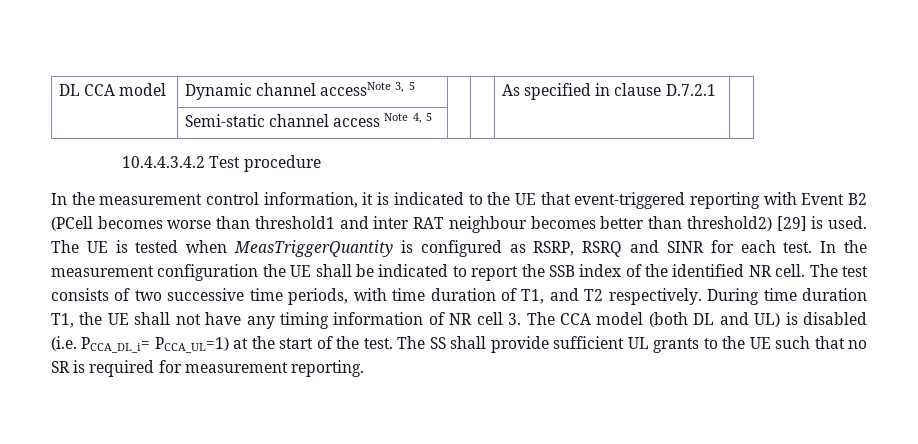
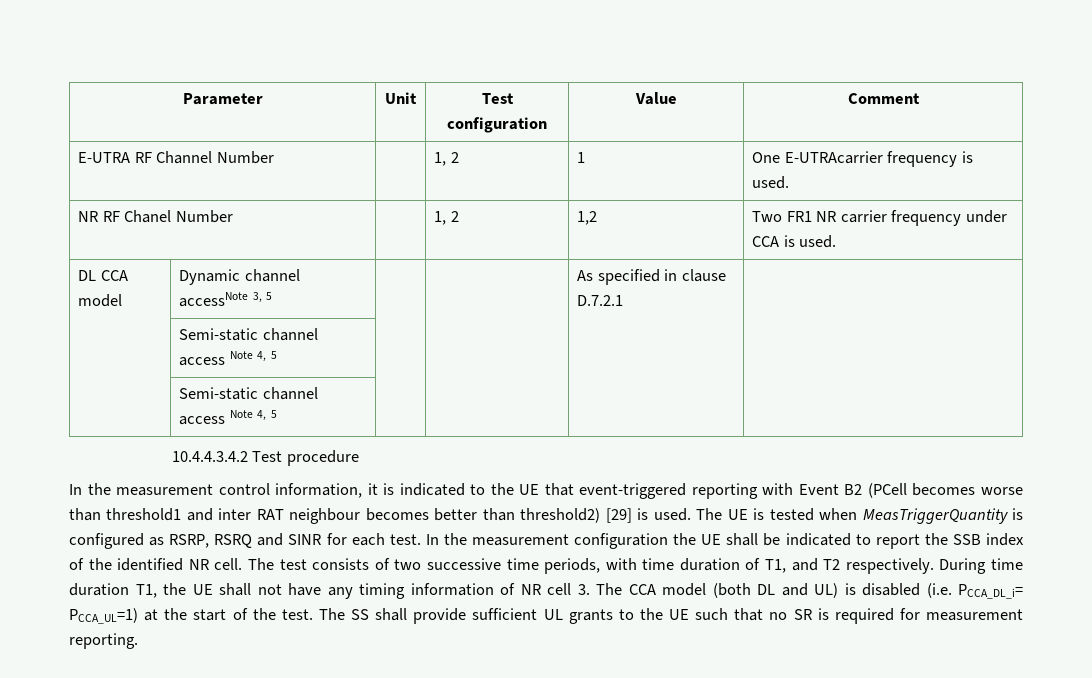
+ Parameter | Unit | Test configuration | Value | Comment
+ E-UTRA RF Channel Number | | 1, 2 | 1 | One E-UTRAcarrier frequency is used.
+ NR RF Chanel Number | | 1, 2 | 1,2 | Two FR1 NR carrier frequency under CCA is used.
  DL CCA model | Dynamic channel accessNote 3, 5 | | | As specified in clause D.7.2.1 |
+ | Semi-static channel access Note 4, 5 | | | |

